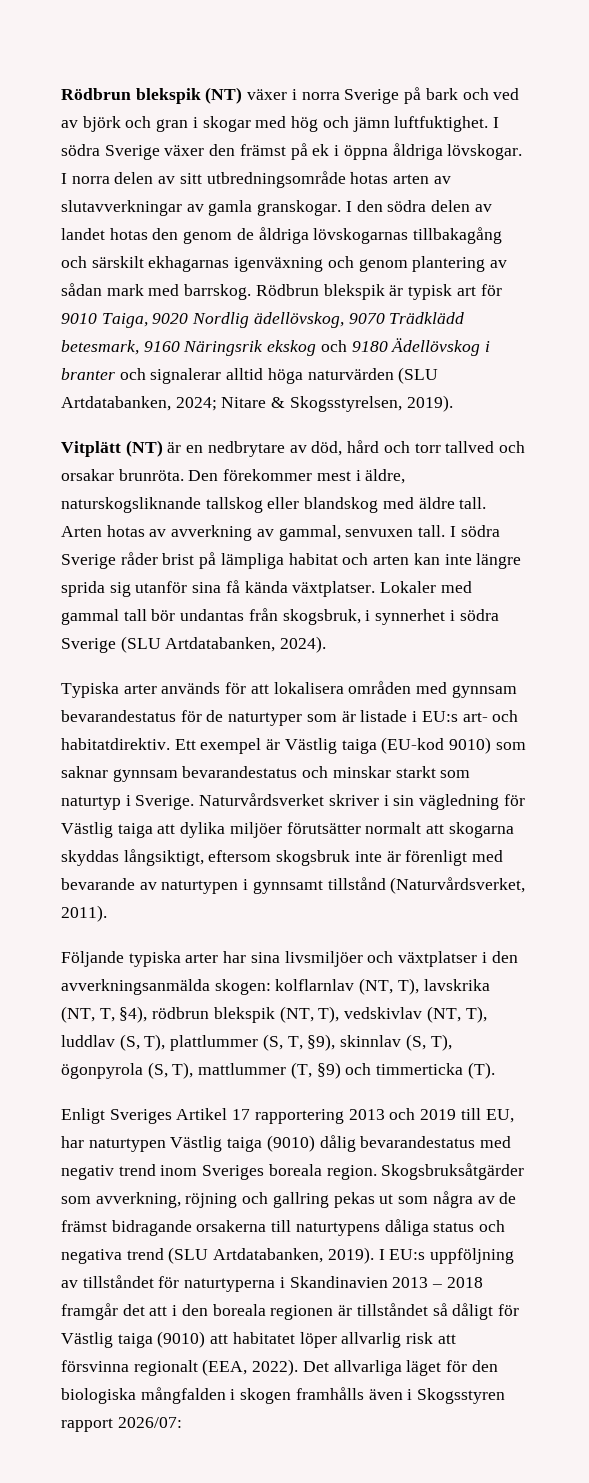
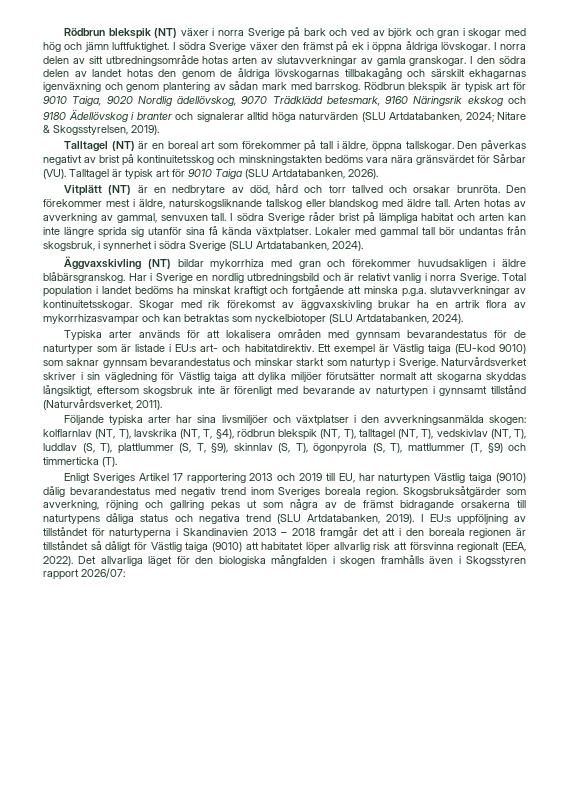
+ Talltagel (NT) är en boreal art som förekommer på tall i äldre, öppna tallskogar. Den påverkas negativt av brist på kontinuitetsskog och minskningstakten bedöms vara nära gränsvärdet för Sårbar (VU). Talltagel är typisk art för 9010 Taiga (SLU Artdatabanken, 2026).
+ Äggvaxskivling (NT) bildar mykorrhiza med gran och förekommer huvudsakligen i äldre blåbärsgranskog. Har i Sverige en nordlig utbredningsbild och är relativt vanlig i norra Sverige. Total population i landet bedöms ha minskat kraftigt och fortgående att minska p.g.a. slutavverkningar av kontinuitetsskogar. Skogar med rik förekomst av äggvaxskivling brukar ha en artrik flora av mykorrhizasvampar och kan betraktas som nyckelbiotoper (SLU Artdatabanken, 2024).
- Följande typiska arter har sina livsmiljöer och växtplatser i den avverkningsanmälda skogen: kolflarnlav (NT, T), lavskrika (NT, T, §4), rödbrun blekspik (NT, T), vedskivlav (NT, T), luddlav (S, T), plattlummer (S, T, §9), skinnlav (S, T), ögonpyrola (S, T), mattlummer (T, §9) och timmerticka (T).
+ Följande typiska arter har sina livsmiljöer och växtplatser i den avverkningsanmälda skogen: kolflarnlav (NT, T), lavskrika (NT, T, §4), rödbrun blekspik (NT, T), talltagel (NT, T), vedskivlav (NT, T), luddlav (S, T), plattlummer (S, T, §9), skinnlav (S, T), ögonpyrola (S, T), mattlummer (T, §9) och timmerticka (T).

